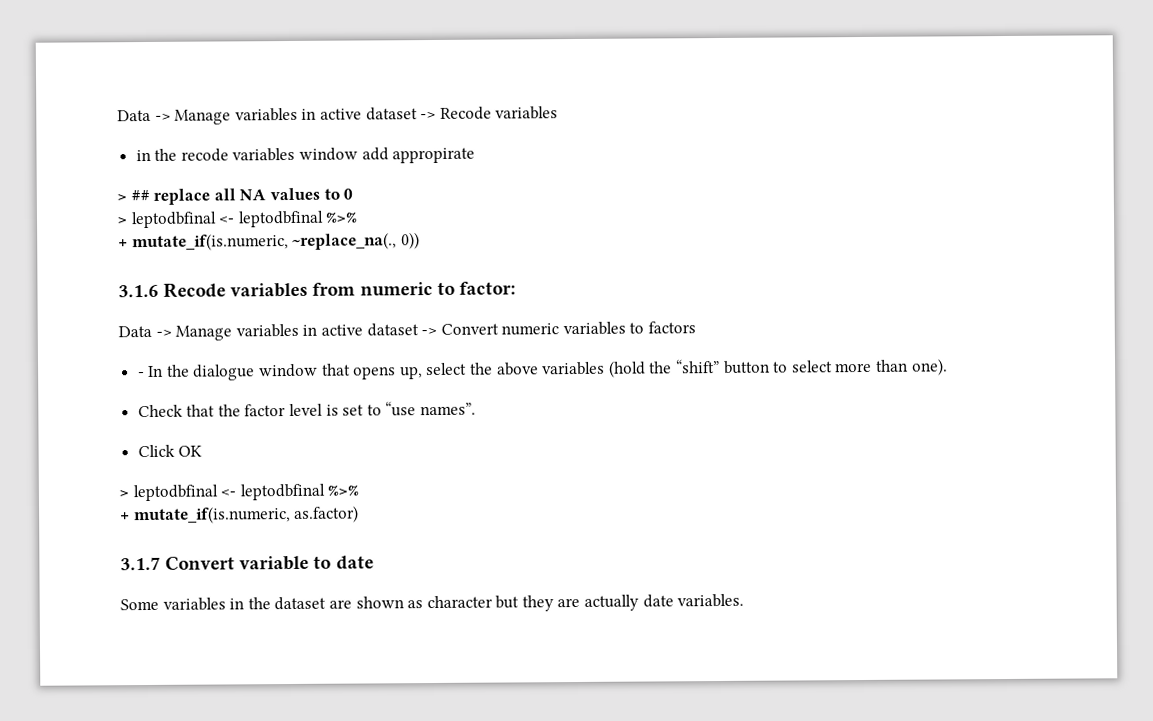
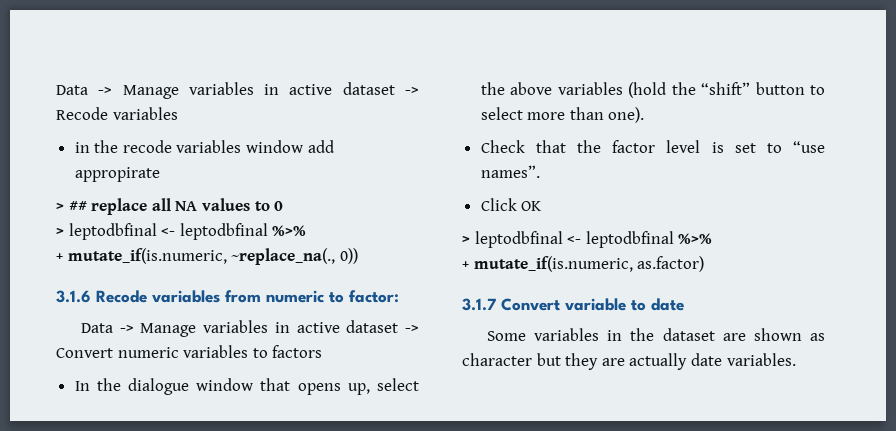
- - In the dialogue window that opens up, select the above variables (hold the “shift” button to select more than one).
+ In the dialogue window that opens up, select the above variables (hold the “shift” button to select more than one).

